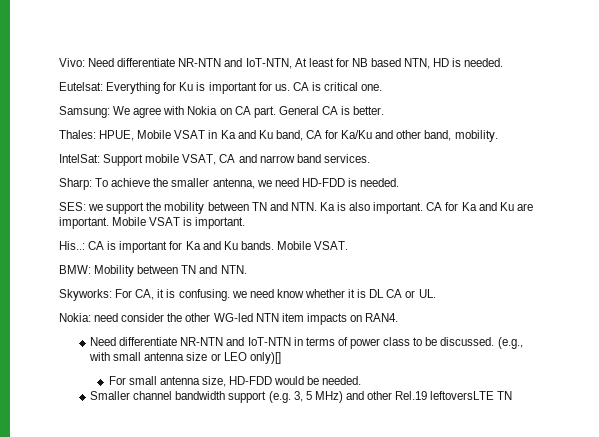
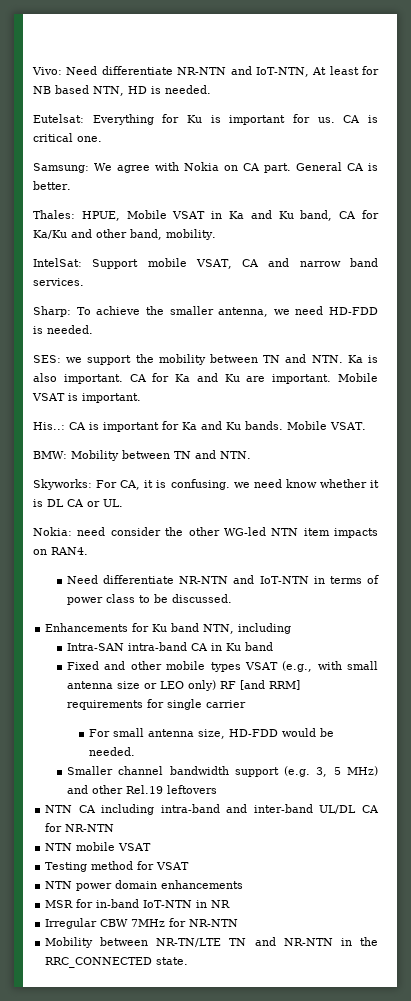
- Need differentiate NR-NTN and IoT-NTN in terms of power class to be discussed. (e.g., with small antenna size or LEO only)[]
+ Need differentiate NR-NTN and IoT-NTN in terms of power class to be discussed.
+ Enhancements for Ku band NTN, including
+ Intra-SAN intra-band CA in Ku band
+ Fixed and other mobile types VSAT (e.g., with small antenna size or LEO only) RF [and RRM] requirements for single carrier
- Smaller channel bandwidth support (e.g. 3, 5 MHz) and other Rel.19 leftoversLTE TN
+ Smaller channel bandwidth support (e.g. 3, 5 MHz) and other Rel.19 leftovers
+ NTN CA including intra-band and inter-band UL/DL CA for NR-NTN
+ NTN mobile VSAT
+ Testing method for VSAT
+ NTN power domain enhancements
+ MSR for in-band IoT-NTN in NR
+ Irregular CBW 7MHz for NR-NTN
+ Mobility between NR-TN/LTE TN and NR-NTN in the RRC_CONNECTED state.

